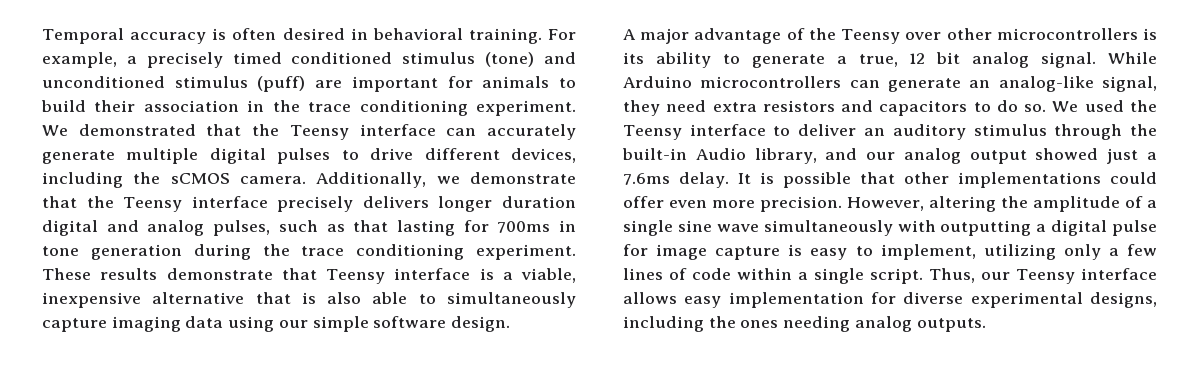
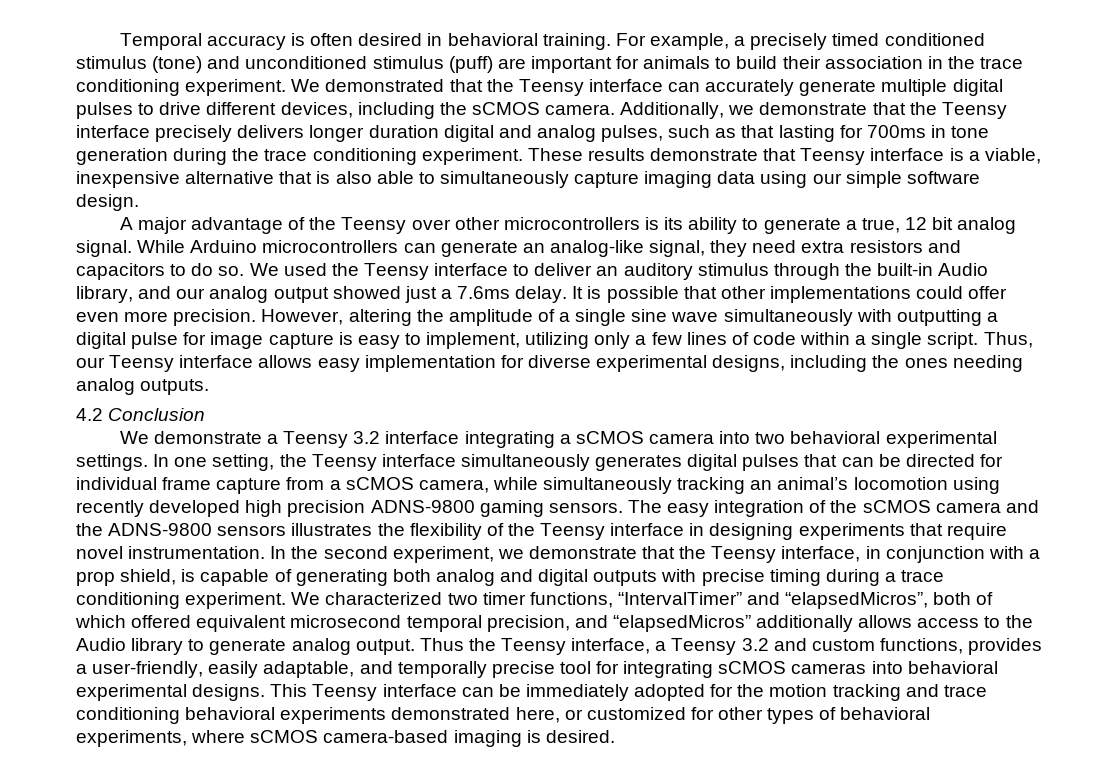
+ 4.2 Conclusion
+ We demonstrate a Teensy 3.2 interface integrating a sCMOS camera into two behavioral experimental settings. In one setting, the Teensy interface simultaneously generates digital pulses that can be directed for individual frame capture from a sCMOS camera, while simultaneously tracking an animal’s locomotion using recently developed high precision ADNS-9800 gaming sensors. The easy integration of the sCMOS camera and the ADNS-9800 sensors illustrates the flexibility of the Teensy interface in designing experiments that require novel instrumentation. In the second experiment, we demonstrate that the Teensy interface, in conjunction with a prop shield, is capable of generating both analog and digital outputs with precise timing during a trace conditioning experiment. We characterized two timer functions, “IntervalTimer” and “elapsedMicros”, both of which offered equivalent microsecond temporal precision, and “elapsedMicros” additionally allows access to the Audio library to generate analog output. Thus the Teensy interface, a Teensy 3.2 and custom functions, provides a user-friendly, easily adaptable, and temporally precise tool for integrating sCMOS cameras into behavioral experimental designs. This Teensy interface can be immediately adopted for the motion tracking and trace conditioning behavioral experiments demonstrated here, or customized for other types of behavioral experiments, where sCMOS camera-based imaging is desired.

